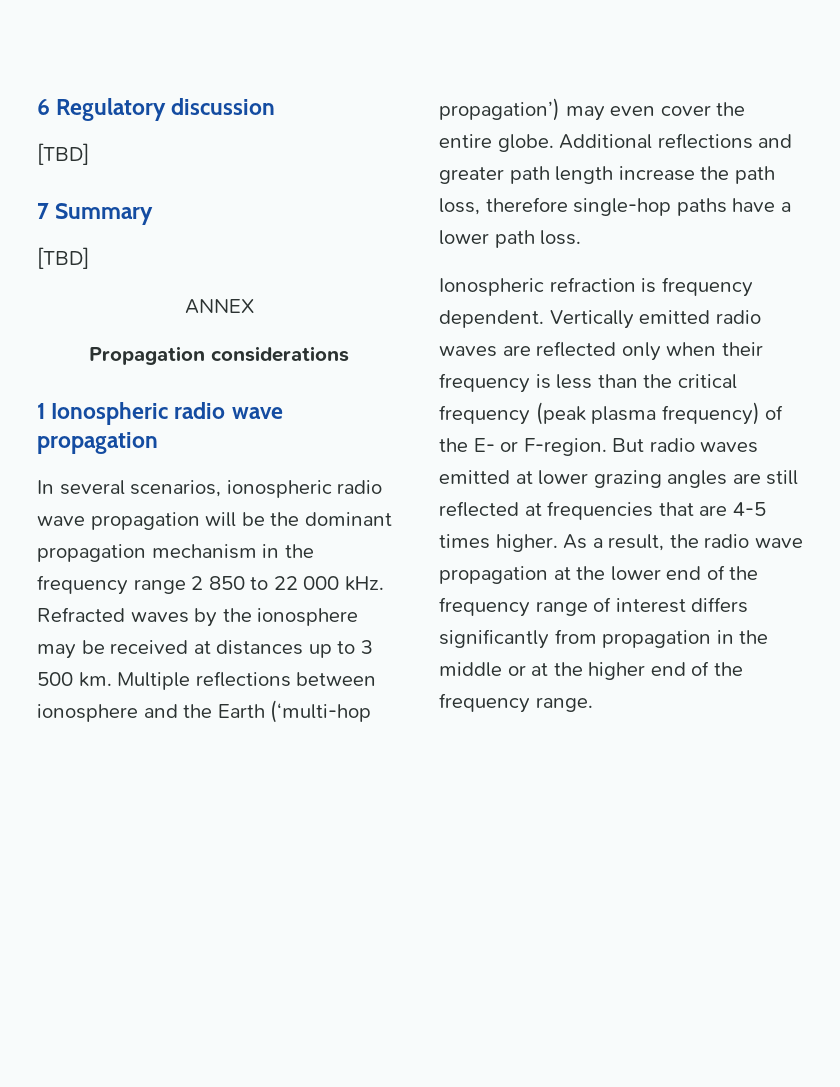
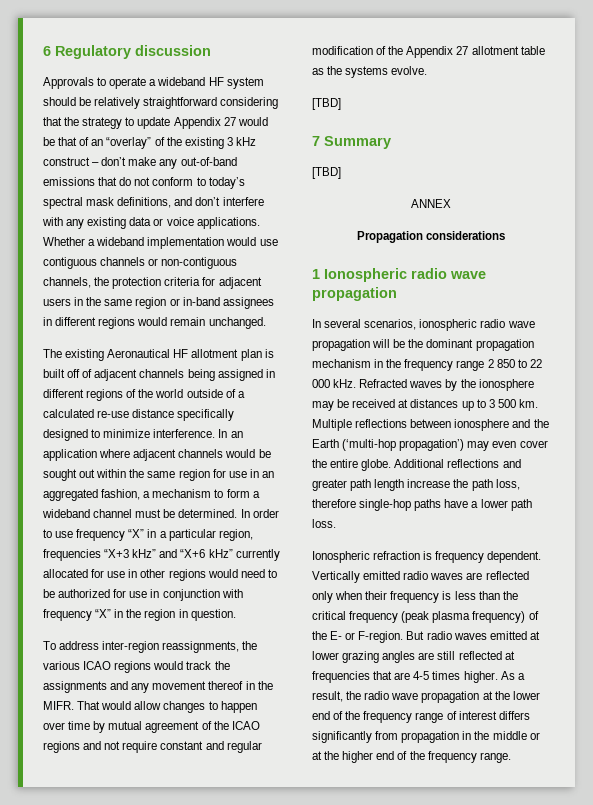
+ Approvals to operate a wideband HF system should be relatively straightforward considering that the strategy to update Appendix 27 would be that of an “overlay” of the existing 3 kHz construct – don’t make any out-of-band emissions that do not conform to today’s spectral mask definitions, and don’t interfere with any existing data or voice applications. Whether a wideband implementation would use contiguous channels or non-contiguous channels, the protection criteria for adjacent users in the same region or in-band assignees in different regions would remain unchanged.
+ The existing Aeronautical HF allotment plan is built off of adjacent channels being assigned in different regions of the world outside of a calculated re-use distance specifically designed to minimize interference. In an application where adjacent channels would be sought out within the same region for use in an aggregated fashion, a mechanism to form a wideband channel must be determined. In order to use frequency “X” in a particular region, frequencies “X+3 kHz” and “X+6 kHz” currently allocated for use in other regions would need to be authorized for use in conjunction with frequency “X” in the region in question.
+ To address inter-region reassignments, the various ICAO regions would track the assignments and any movement thereof in the MIFR. That would allow changes to happen over time by mutual agreement of the ICAO regions and not require constant and regular modification of the Appendix 27 allotment table as the systems evolve.

